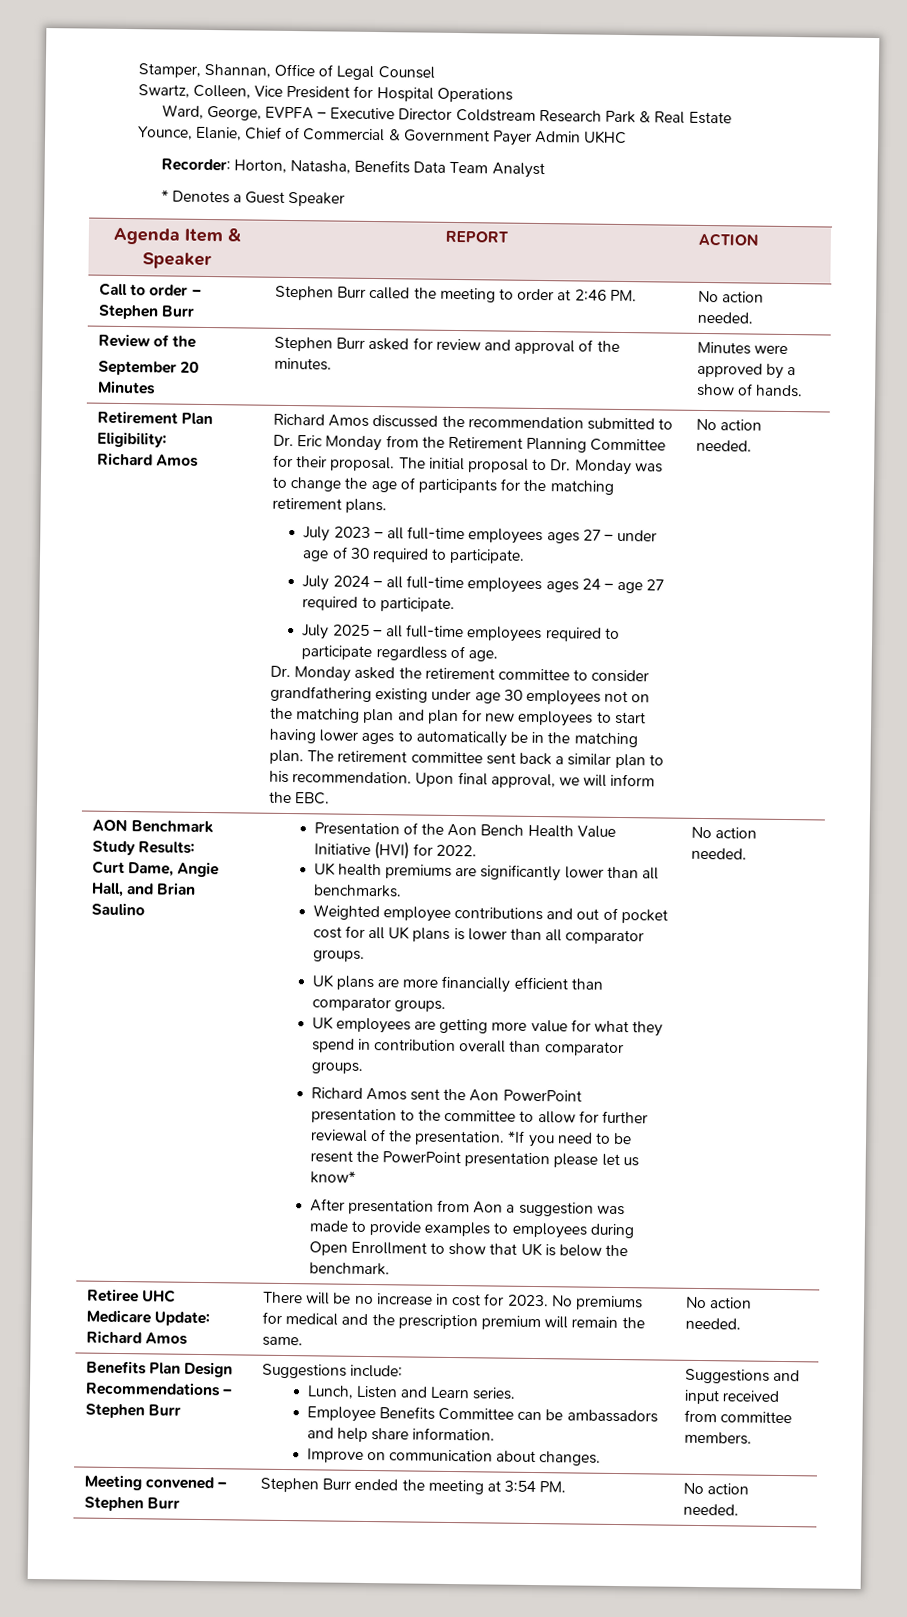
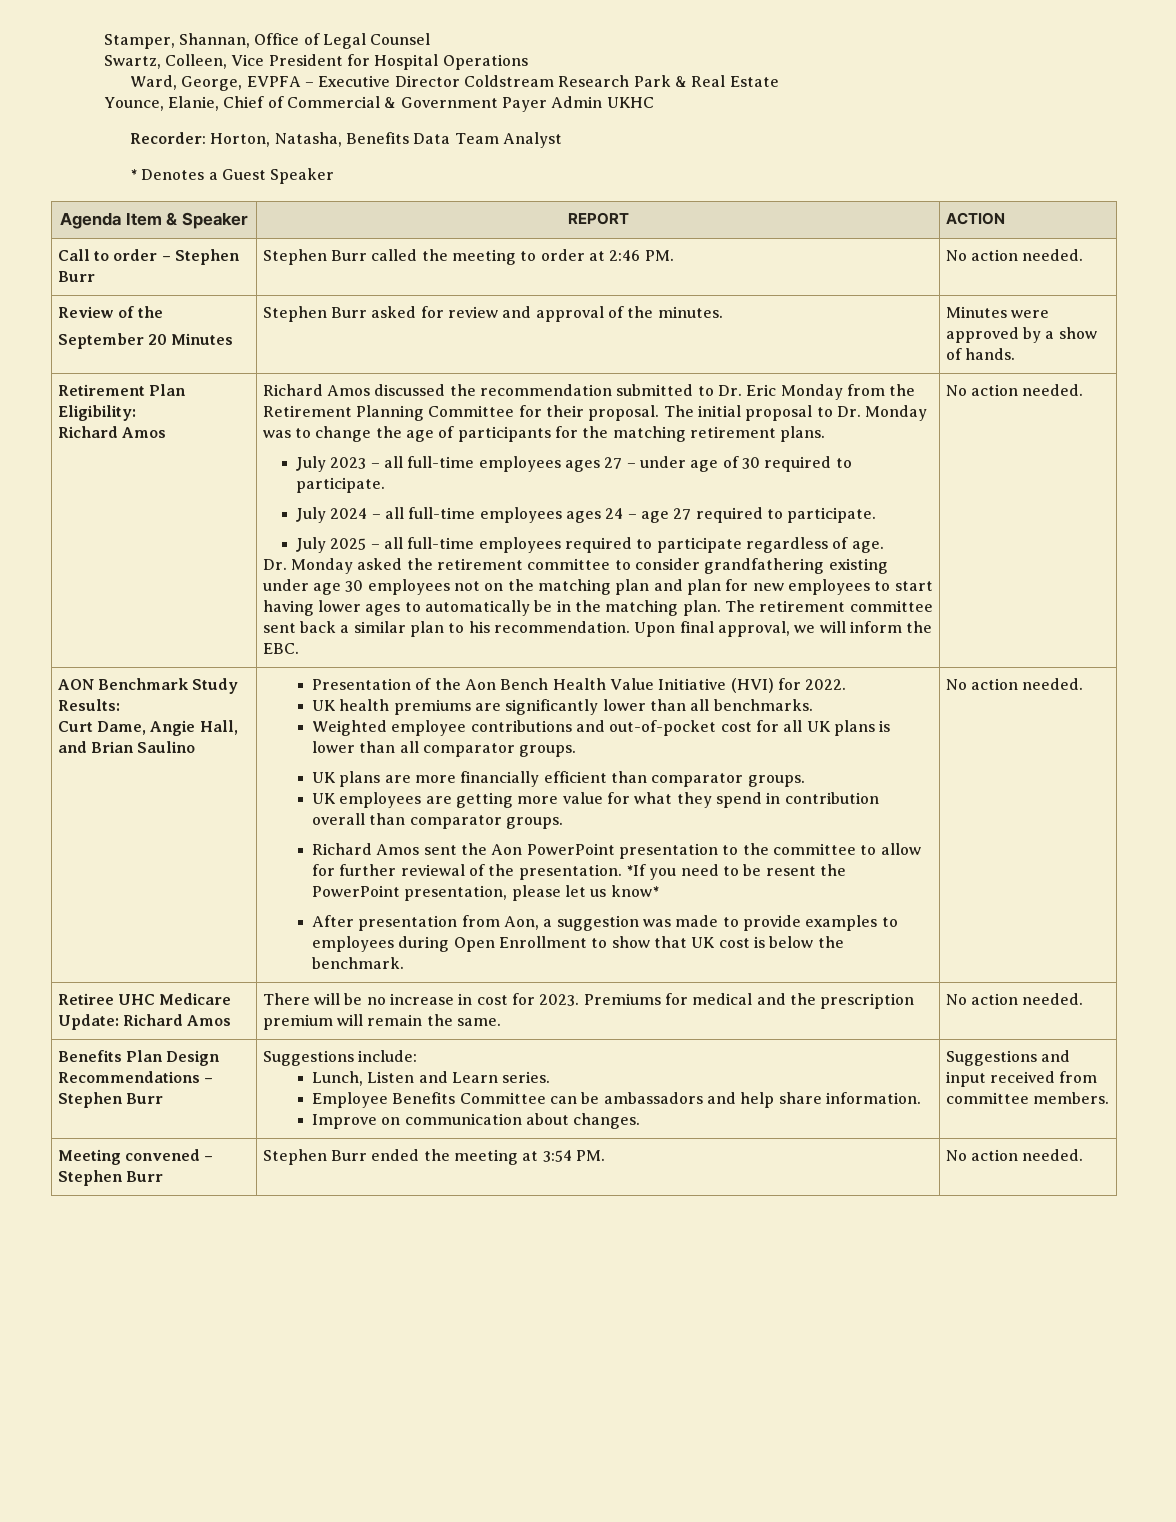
- Weighted employee contributions and out of pocket cost for all UK plans is lower than all comparator groups.
+ Weighted employee contributions and out-of-pocket cost for all UK plans is lower than all comparator groups.
- *If you need to be resent the PowerPoint presentation please let us know*
+ *If you need to be resent the PowerPoint presentation, please let us know*
- After presentation from Aon a suggestion was made to provide examples to employees during Open Enrollment to show that UK is below the benchmark.
+ After presentation from Aon, a suggestion was made to provide examples to employees during Open Enrollment to show that UK cost is below the benchmark.
- Retiree UHC Medicare Update: Richard Amos | There will be no increase in cost for 2023. No premiums for medical and the prescription premium will remain the same. | No action needed.
+ Retiree UHC Medicare Update: Richard Amos | There will be no increase in cost for 2023. Premiums for medical and the prescription premium will remain the same. | No action needed.

